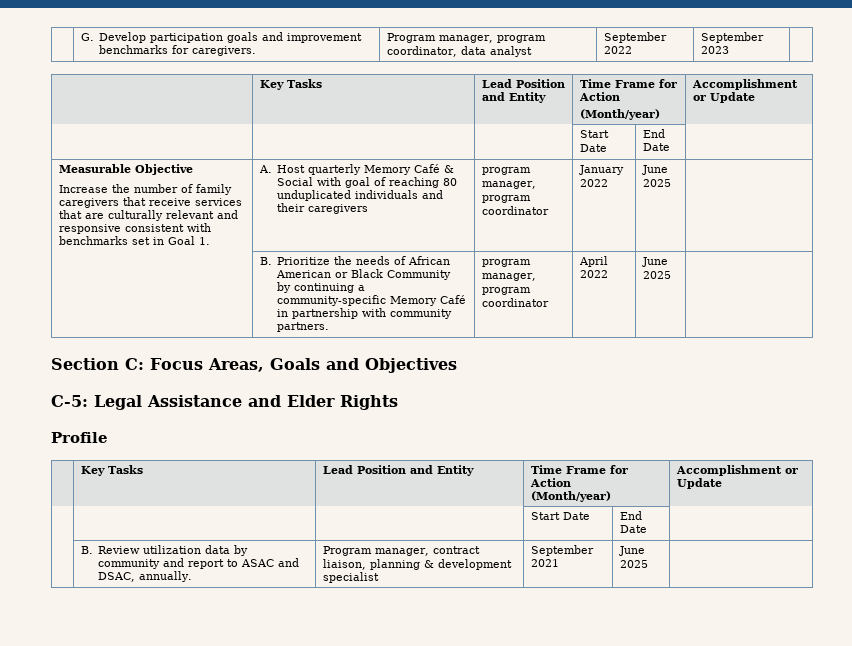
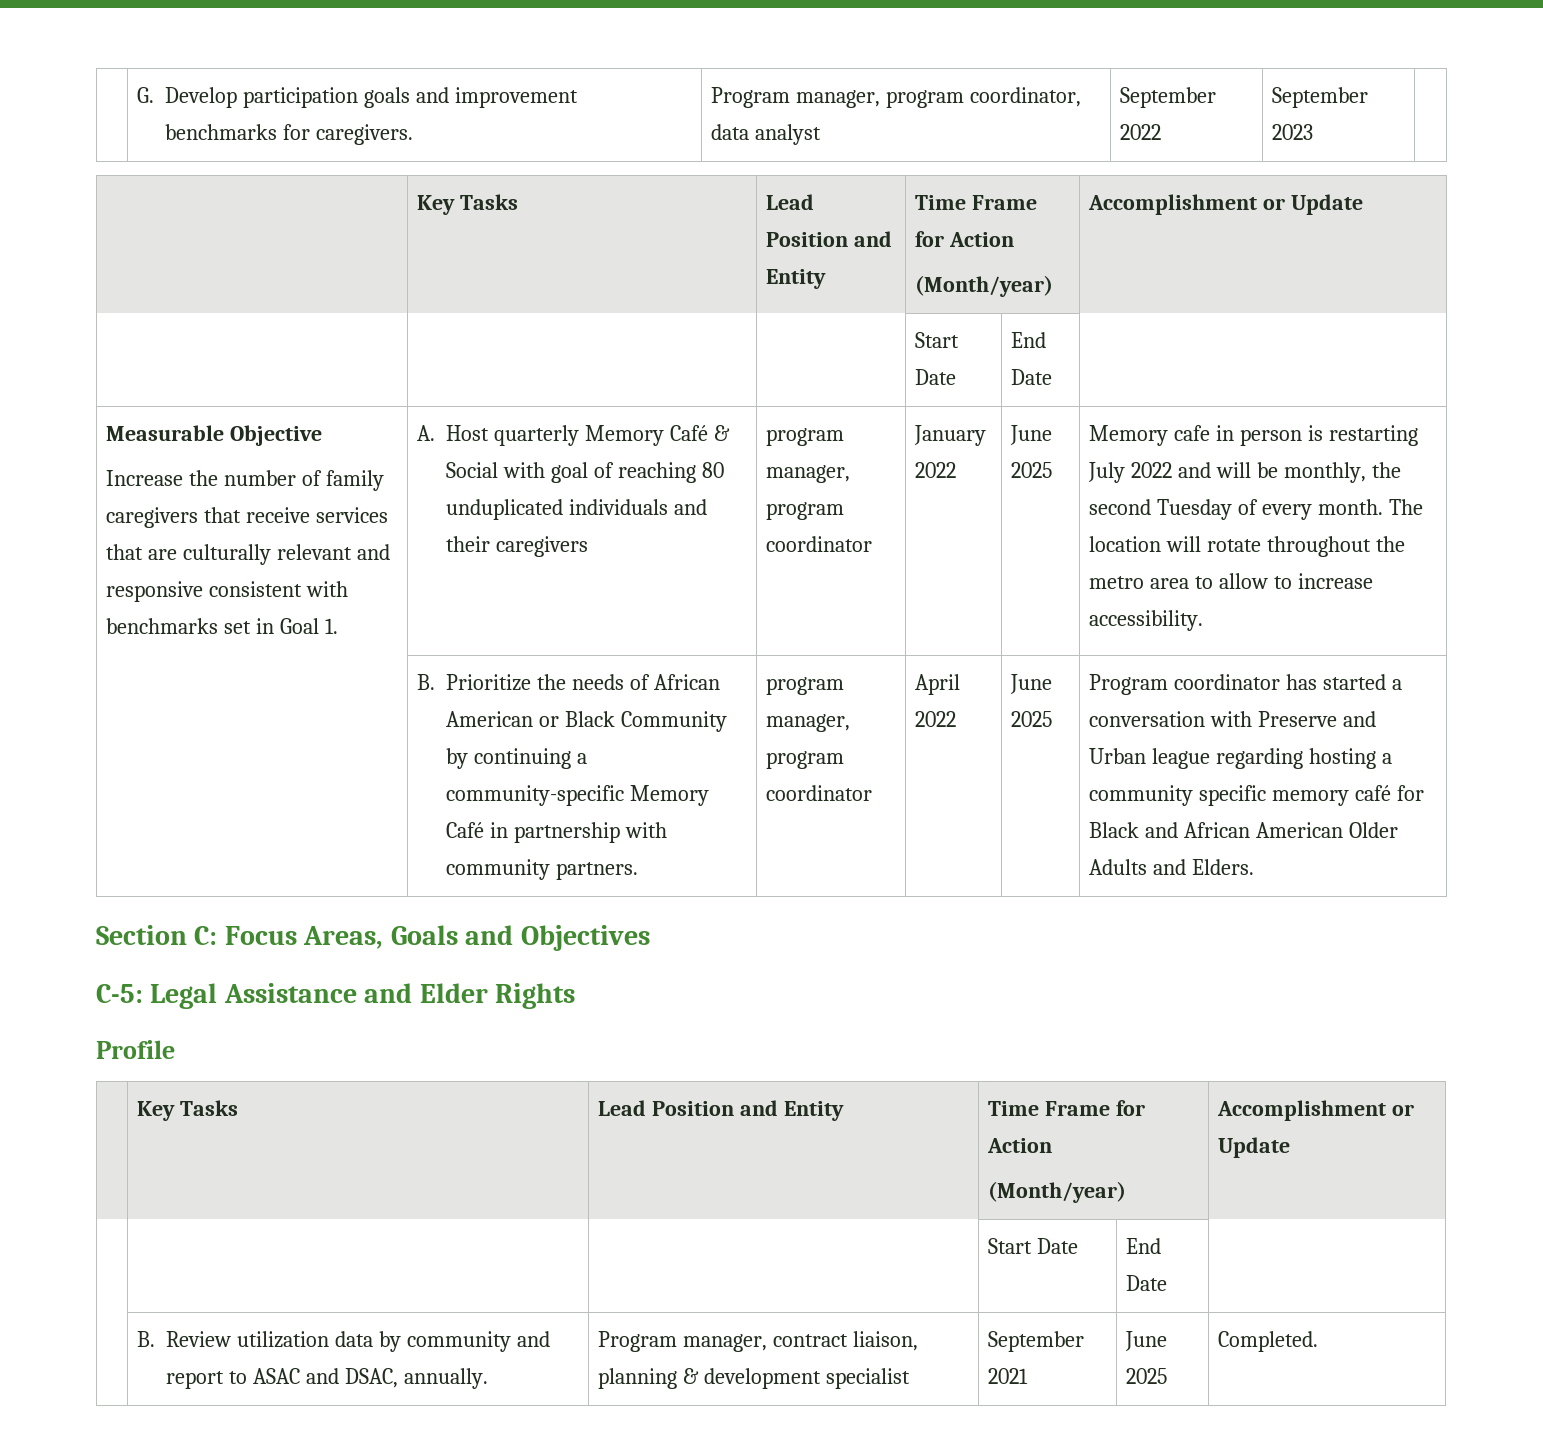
+ Memory cafe in person is restarting July 2022 and will be monthly, the second Tuesday of every month. The location will rotate throughout the metro area to allow to increase accessibility.
+ Program coordinator has started a conversation with Preserve and Urban league regarding hosting a community specific memory café for Black and African American Older Adults and Elders.
- | B. Review utilization data by community and report to ASAC and DSAC, annually. | Program manager, contract liaison, planning & development specialist | September 2021 | June 2025 |
+ | B. Review utilization data by community and report to ASAC and DSAC, annually. | Program manager, contract liaison, planning & development specialist | September 2021 | June 2025 | Completed.

